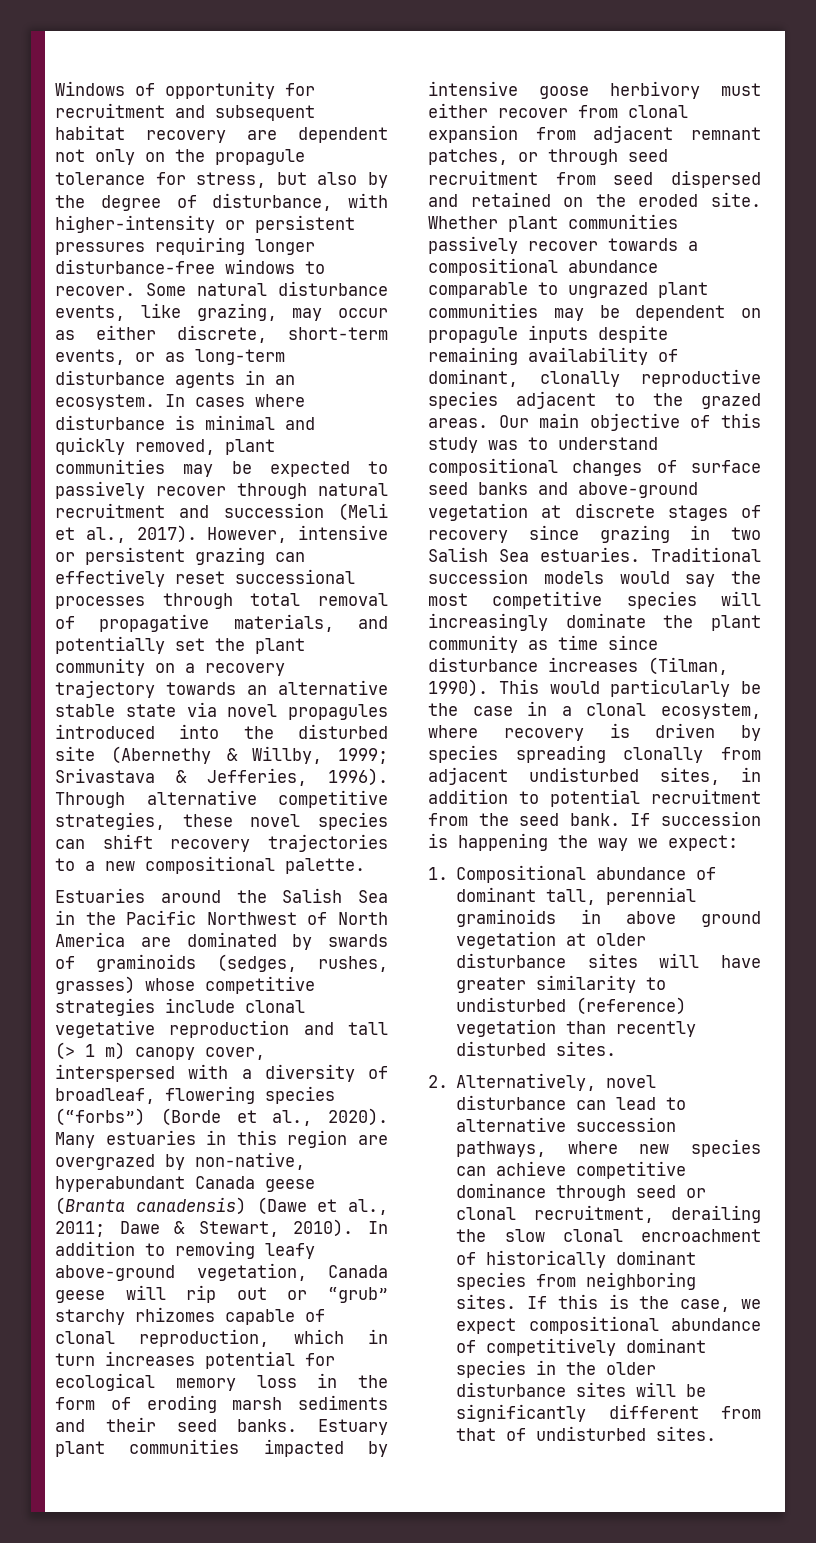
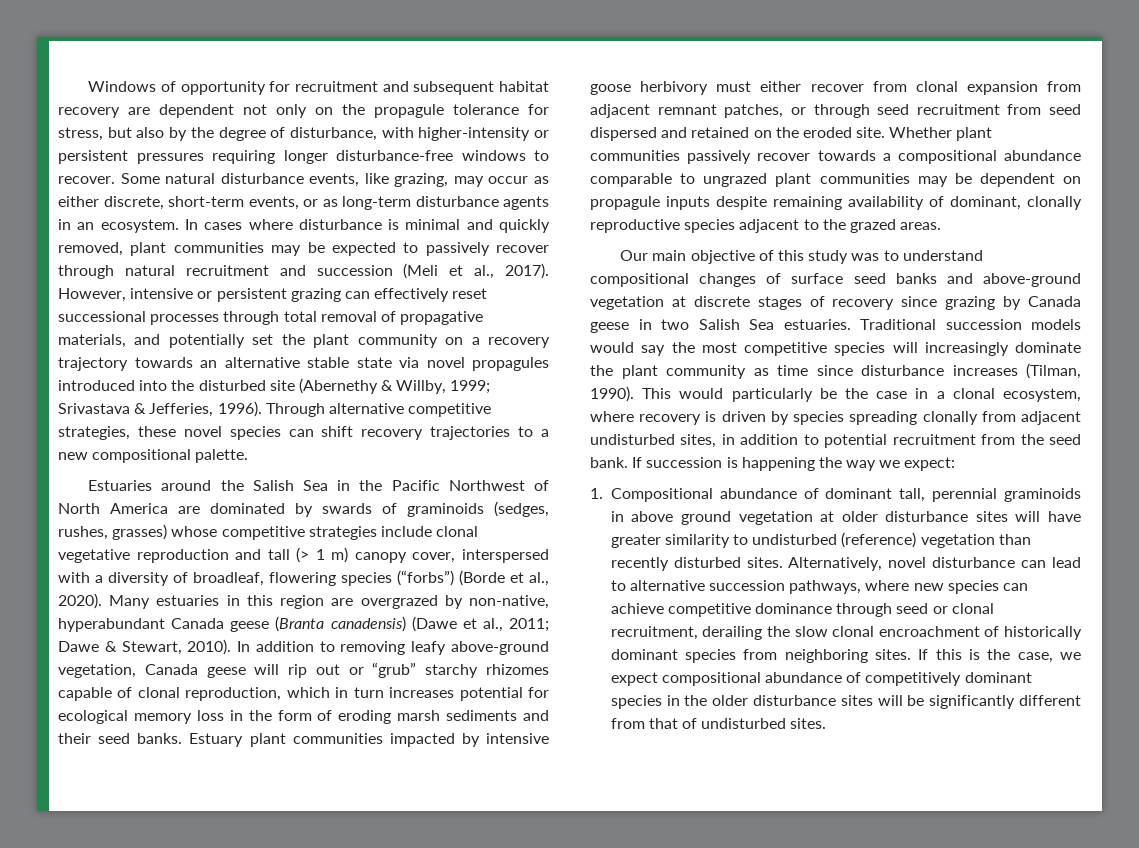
- Whether plant communities passively recover towards a compositional abundance comparable to ungrazed plant communities may be dependent on propagule inputs despite remaining availability of dominant, clonally reproductive species adjacent to the grazed areas. Our main objective of this study was to understand compositional changes of surface seed banks and above-ground vegetation at discrete stages of recovery since grazing in two Salish Sea estuaries.
+ Whether plant communities passively recover towards a compositional abundance comparable to ungrazed plant communities may be dependent on propagule inputs despite remaining availability of dominant, clonally reproductive species adjacent to the grazed areas.
+ Our main objective of this study was to understand compositional changes of surface seed banks and above-ground vegetation at discrete stages of recovery since grazing by Canada geese in two Salish Sea estuaries.
- 1. Compositional abundance of dominant tall, perennial graminoids in above ground vegetation at older disturbance sites will have greater similarity to undisturbed (reference) vegetation than recently disturbed sites.
- 2. Alternatively, novel disturbance can lead to alternative succession pathways, where new species can achieve competitive dominance through seed or clonal recruitment, derailing the slow clonal encroachment of historically dominant species from neighboring sites.
+ 1. Compositional abundance of dominant tall, perennial graminoids in above ground vegetation at older disturbance sites will have greater similarity to undisturbed (reference) vegetation than recently disturbed sites. Alternatively, novel disturbance can lead to alternative succession pathways, where new species can achieve competitive dominance through seed or clonal recruitment, derailing the slow clonal encroachment of historically dominant species from neighboring sites.

